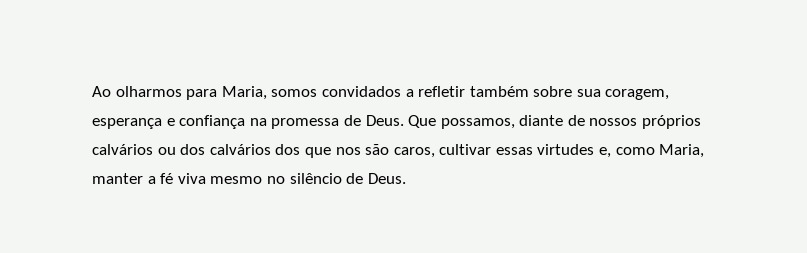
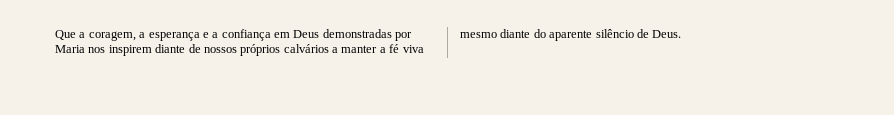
- Ao olharmos para Maria, somos convidados a refletir também sobre sua coragem, esperança e confiança na promessa de Deus. Que possamos, diante de nossos próprios calvários ou dos calvários dos que nos são caros, cultivar essas virtudes e, como Maria, manter a fé viva mesmo no silêncio de Deus.
+ Que a coragem, a esperança e a confiança em Deus demonstradas por Maria nos inspirem diante de nossos próprios calvários a manter a fé viva mesmo diante do aparente silêncio de Deus.

